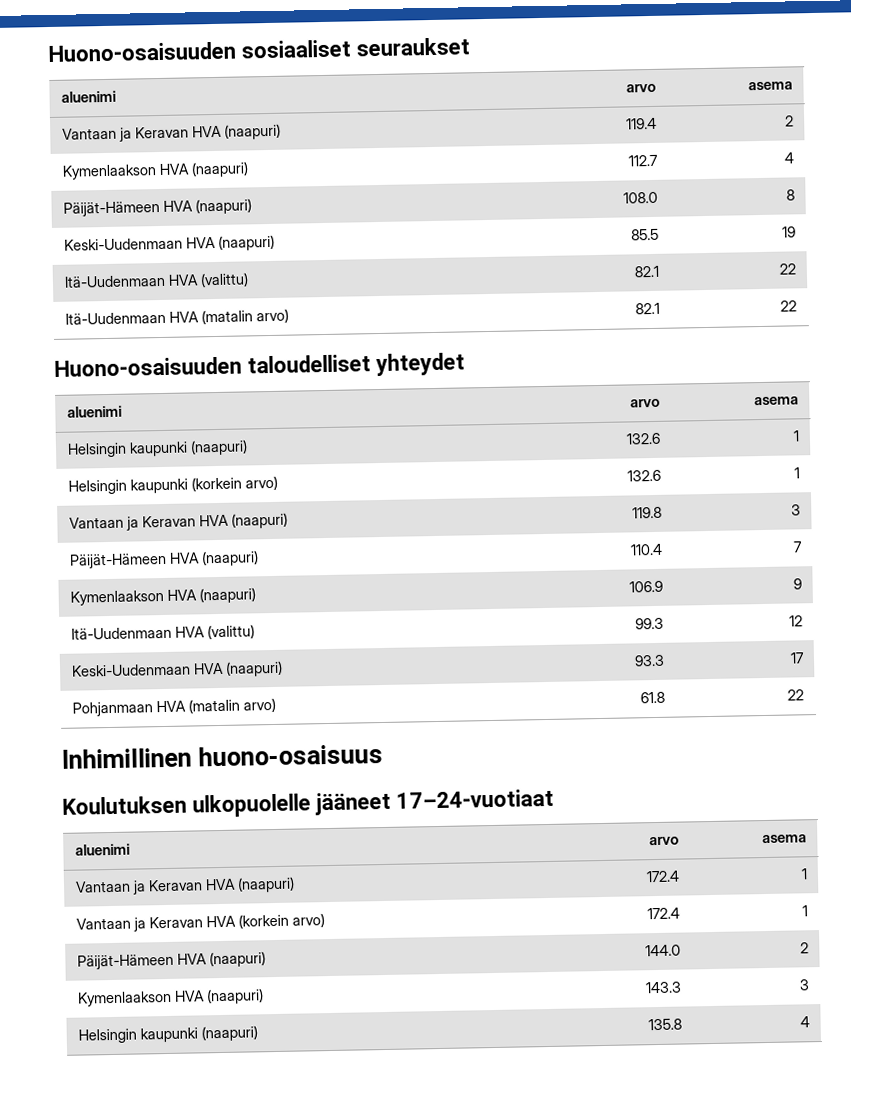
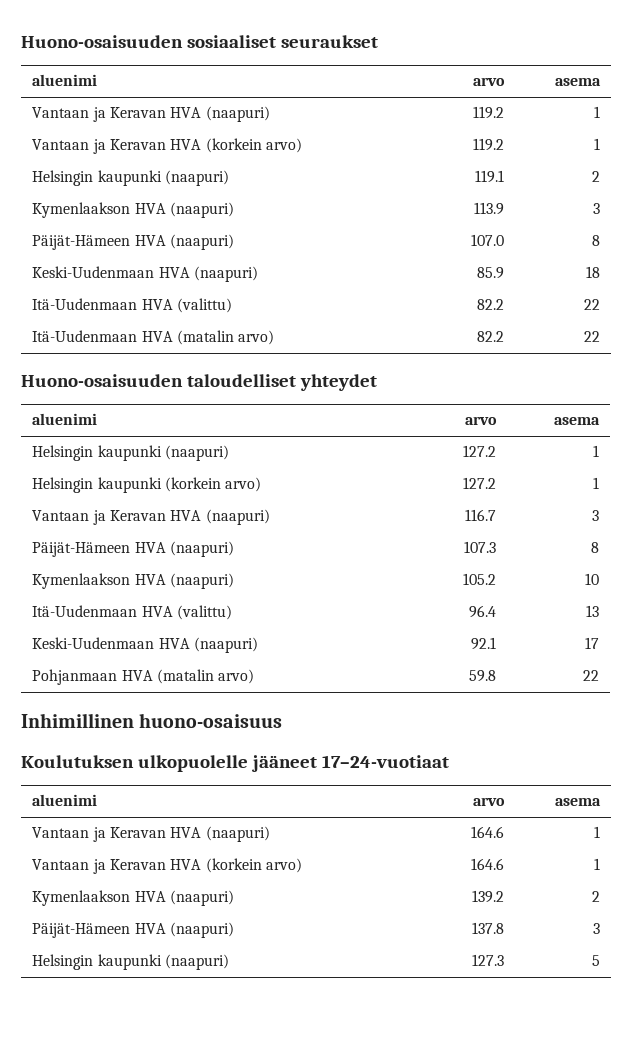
- Vantaan ja Keravan HVA (naapuri) | 119.4 | 2
- Kymenlaakson HVA (naapuri) | 112.7 | 4
- Päijät-Hämeen HVA (naapuri) | 108.0 | 8
+ Vantaan ja Keravan HVA (naapuri) | 119.2 | 1
+ Vantaan ja Keravan HVA (korkein arvo) | 119.2 | 1
+ Helsingin kaupunki (naapuri) | 119.1 | 2
+ Kymenlaakson HVA (naapuri) | 113.9 | 3
+ Päijät-Hämeen HVA (naapuri) | 107.0 | 8
- Keski-Uudenmaan HVA (naapuri) | 85.5 | 19
- Itä-Uudenmaan HVA (valittu) | 82.1 | 22
+ Keski-Uudenmaan HVA (naapuri) | 85.9 | 18
+ Itä-Uudenmaan HVA (valittu) | 82.2 | 22
- Itä-Uudenmaan HVA (matalin arvo) | 82.1 | 22
+ Itä-Uudenmaan HVA (matalin arvo) | 82.2 | 22
- Helsingin kaupunki (naapuri) | 132.6 | 1
+ Helsingin kaupunki (naapuri) | 127.2 | 1
- Helsingin kaupunki (korkein arvo) | 132.6 | 1
+ Helsingin kaupunki (korkein arvo) | 127.2 | 1
- Vantaan ja Keravan HVA (naapuri) | 119.8 | 3
- Päijät-Hämeen HVA (naapuri) | 110.4 | 7
- Kymenlaakson HVA (naapuri) | 106.9 | 9
- Itä-Uudenmaan HVA (valittu) | 99.3 | 12
- Keski-Uudenmaan HVA (naapuri) | 93.3 | 17
+ Vantaan ja Keravan HVA (naapuri) | 116.7 | 3
+ Päijät-Hämeen HVA (naapuri) | 107.3 | 8
+ Kymenlaakson HVA (naapuri) | 105.2 | 10
+ Itä-Uudenmaan HVA (valittu) | 96.4 | 13
+ Keski-Uudenmaan HVA (naapuri) | 92.1 | 17
- Pohjanmaan HVA (matalin arvo) | 61.8 | 22
+ Pohjanmaan HVA (matalin arvo) | 59.8 | 22
- Vantaan ja Keravan HVA (naapuri) | 172.4 | 1
- Vantaan ja Keravan HVA (korkein arvo) | 172.4 | 1
- Päijät-Hämeen HVA (naapuri) | 144.0 | 2
- Kymenlaakson HVA (naapuri) | 143.3 | 3
+ Vantaan ja Keravan HVA (naapuri) | 164.6 | 1
+ Vantaan ja Keravan HVA (korkein arvo) | 164.6 | 1
+ Kymenlaakson HVA (naapuri) | 139.2 | 2
+ Päijät-Hämeen HVA (naapuri) | 137.8 | 3
- Helsingin kaupunki (naapuri) | 135.8 | 4
+ Helsingin kaupunki (naapuri) | 127.3 | 5

